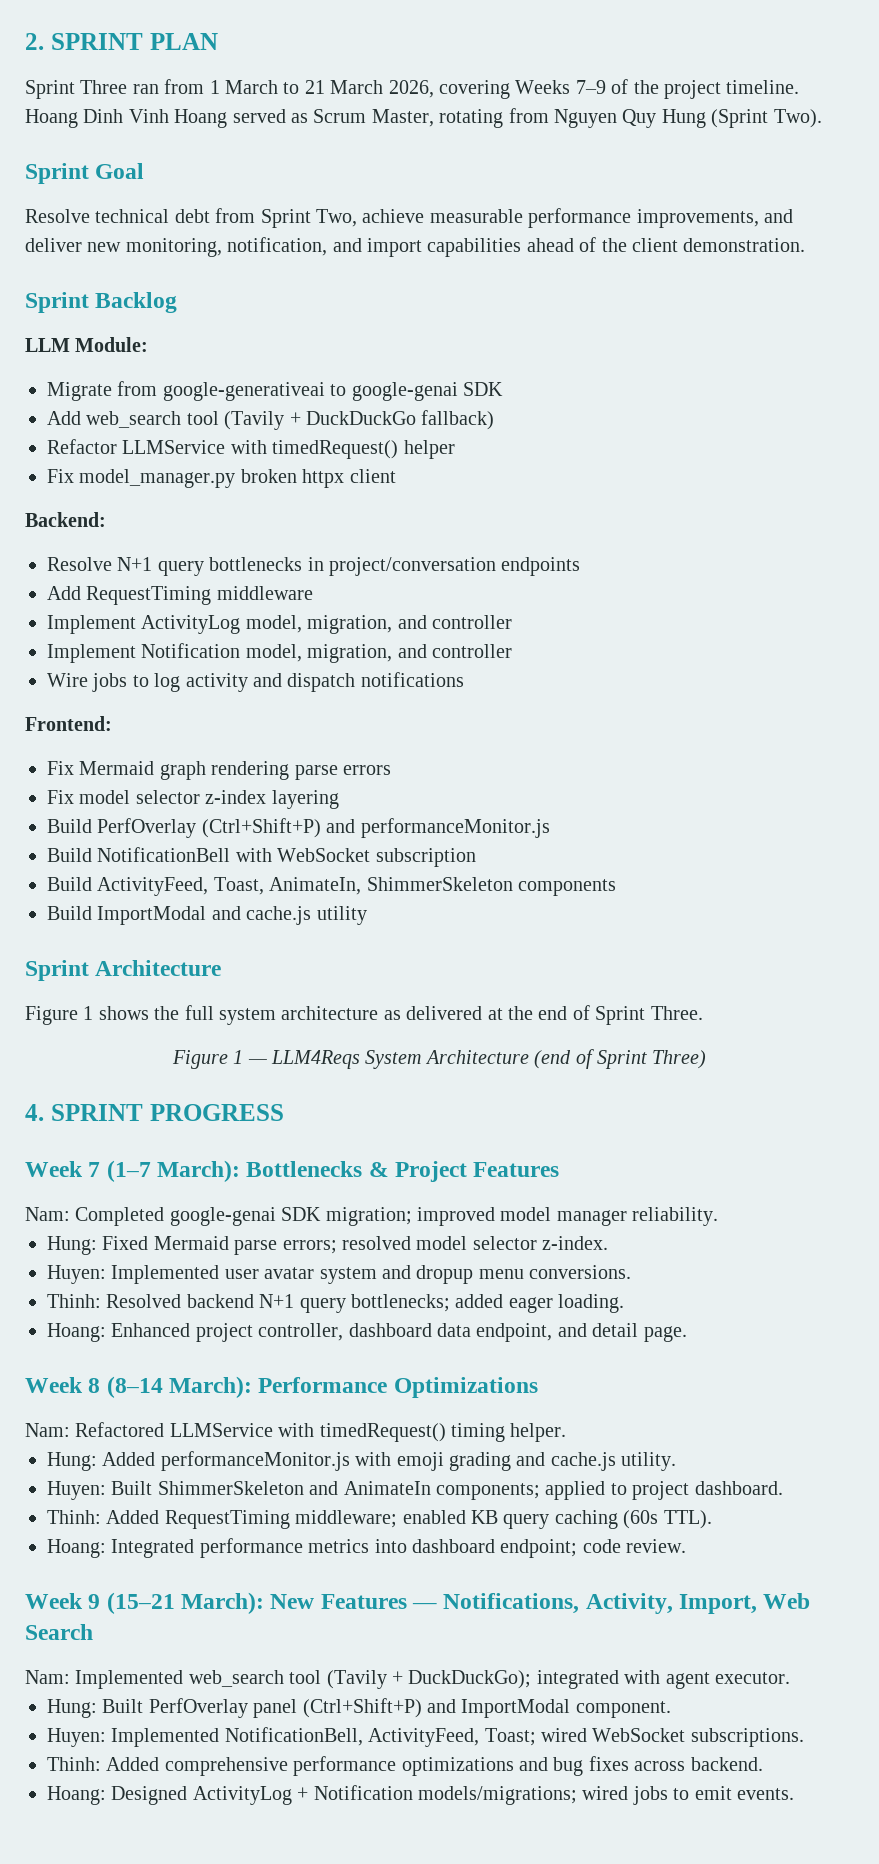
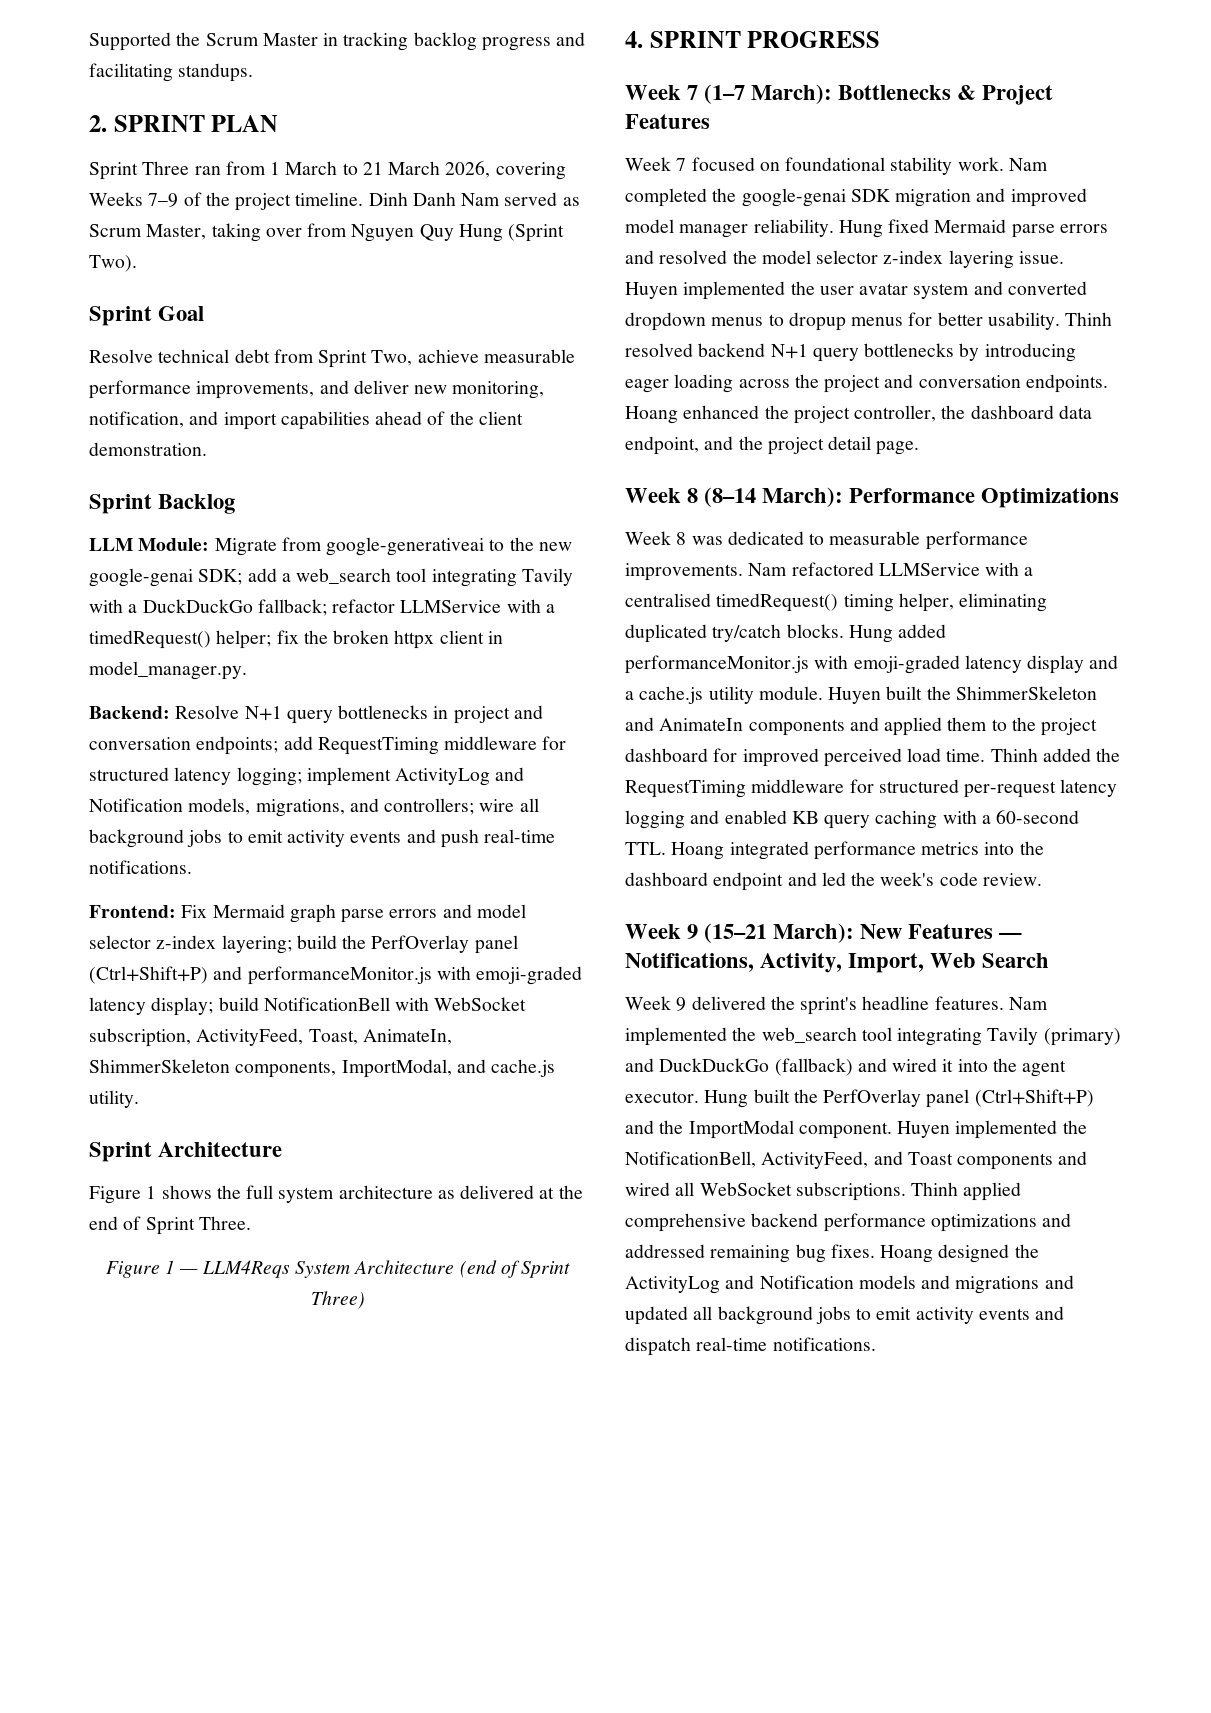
+ Supported the Scrum Master in tracking backlog progress and facilitating standups.
- Hoang Dinh Vinh Hoang served as Scrum Master, rotating from Nguyen Quy Hung (Sprint Two).
+ Dinh Danh Nam served as Scrum Master, taking over from Nguyen Quy Hung (Sprint Two).
- LLM Module:
- Migrate from google-generativeai to google-genai SDK
- Add web_search tool (Tavily + DuckDuckGo fallback)
- Refactor LLMService with timedRequest() helper
- Fix model_manager.py broken httpx client
+ LLM Module: Migrate from google-generativeai to the new google-genai SDK; add a web_search tool integrating Tavily with a DuckDuckGo fallback; refactor LLMService with a timedRequest() helper; fix the broken httpx client in model_manager.py.
- Backend:
- Resolve N+1 query bottlenecks in project/conversation endpoints
- Add RequestTiming middleware
- Implement ActivityLog model, migration, and controller
- Implement Notification model, migration, and controller
- Wire jobs to log activity and dispatch notifications
+ Backend: Resolve N+1 query bottlenecks in project and conversation endpoints; add RequestTiming middleware for structured latency logging; implement ActivityLog and Notification models, migrations, and controllers; wire all background jobs to emit activity events and push real-time notifications.
- Frontend:
- Fix Mermaid graph rendering parse errors
- Fix model selector z-index layering
- Build PerfOverlay (Ctrl+Shift+P) and performanceMonitor.js
- Build NotificationBell with WebSocket subscription
- Build ActivityFeed, Toast, AnimateIn, ShimmerSkeleton components
- Build ImportModal and cache.js utility
+ Frontend: Fix Mermaid graph parse errors and model selector z-index layering; build the PerfOverlay panel (Ctrl+Shift+P) and performanceMonitor.js with emoji-graded latency display; build NotificationBell with WebSocket subscription, ActivityFeed, Toast, AnimateIn, ShimmerSkeleton components, ImportModal, and cache.js utility.
- Nam: Completed google-genai SDK migration; improved model manager reliability.
- Hung: Fixed Mermaid parse errors; resolved model selector z-index.
- Huyen: Implemented user avatar system and dropup menu conversions.
- Thinh: Resolved backend N+1 query bottlenecks; added eager loading.
- Hoang: Enhanced project controller, dashboard data endpoint, and detail page.
+ Week 7 focused on foundational stability work. Nam completed the google-genai SDK migration and improved model manager reliability. Hung fixed Mermaid parse errors and resolved the model selector z-index layering issue. Huyen implemented the user avatar system and converted dropdown menus to dropup menus for better usability. Thinh resolved backend N+1 query bottlenecks by introducing eager loading across the project and conversation endpoints. Hoang enhanced the project controller, the dashboard data endpoint, and the project detail page.
- Nam: Refactored LLMService with timedRequest() timing helper.
- Hung: Added performanceMonitor.js with emoji grading and cache.js utility.
- Huyen: Built ShimmerSkeleton and AnimateIn components; applied to project dashboard.
- Thinh: Added RequestTiming middleware; enabled KB query caching (60s TTL).
- Hoang: Integrated performance metrics into dashboard endpoint; code review.
+ Week 8 was dedicated to measurable performance improvements. Nam refactored LLMService with a centralised timedRequest() timing helper, eliminating duplicated try/catch blocks. Hung added performanceMonitor.js with emoji-graded latency display and a cache.js utility module. Huyen built the ShimmerSkeleton and AnimateIn components and applied them to the project dashboard for improved perceived load time. Thinh added the RequestTiming middleware for structured per-request latency logging and enabled KB query caching with a 60-second TTL. Hoang integrated performance metrics into the dashboard endpoint and led the week's code review.
- Nam: Implemented web_search tool (Tavily + DuckDuckGo); integrated with agent executor.
- Hung: Built PerfOverlay panel (Ctrl+Shift+P) and ImportModal component.
- Huyen: Implemented NotificationBell, ActivityFeed, Toast; wired WebSocket subscriptions.
- Thinh: Added comprehensive performance optimizations and bug fixes across backend.
- Hoang: Designed ActivityLog + Notification models/migrations; wired jobs to emit events.
+ Week 9 delivered the sprint's headline features. Nam implemented the web_search tool integrating Tavily (primary) and DuckDuckGo (fallback) and wired it into the agent executor. Hung built the PerfOverlay panel (Ctrl+Shift+P) and the ImportModal component. Huyen implemented the NotificationBell, ActivityFeed, and Toast components and wired all WebSocket subscriptions. Thinh applied comprehensive backend performance optimizations and addressed remaining bug fixes. Hoang designed the ActivityLog and Notification models and migrations and updated all background jobs to emit activity events and dispatch real-time notifications.

